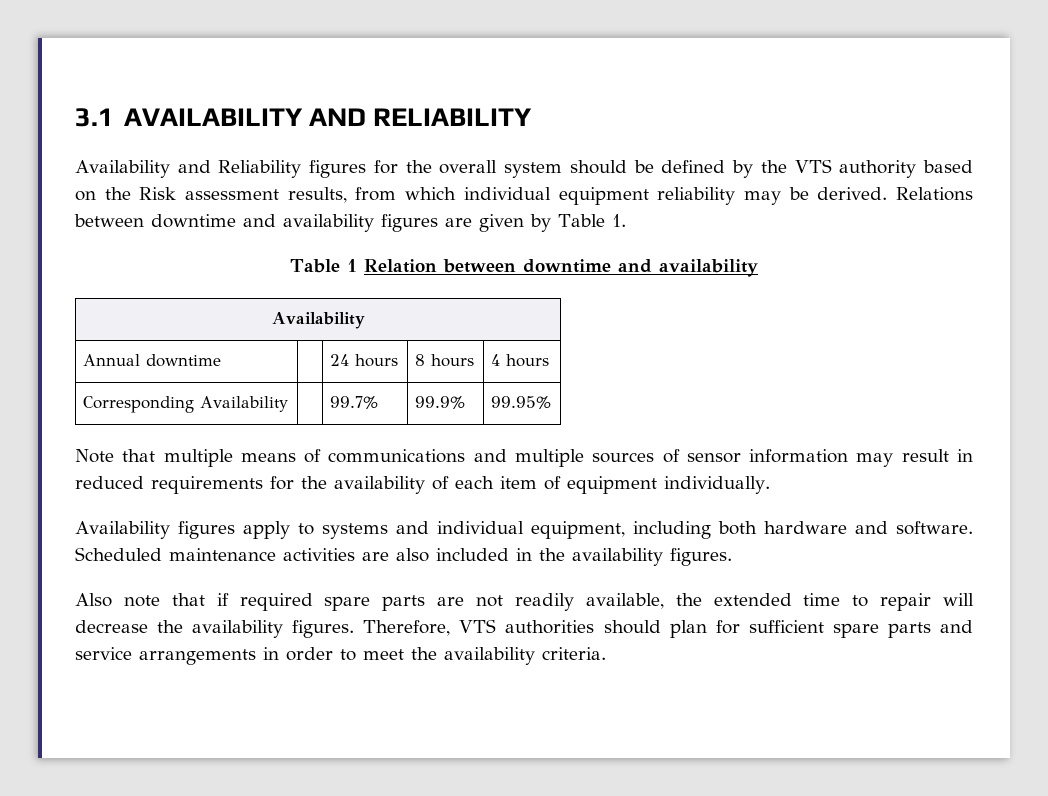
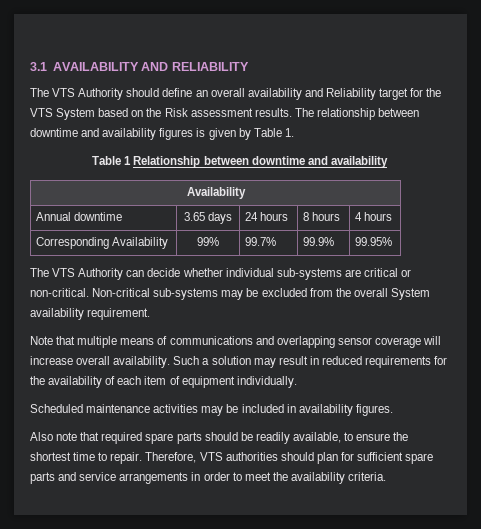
- Availability and Reliability figures for the overall system should be defined by the VTS authority based on the Risk assessment results, from which individual equipment reliability may be derived. Relations between downtime and availability figures are given by Table 1.
+ The VTS Authority should define an overall availability and Reliability target for the VTS System based on the Risk assessment results. The relationship between downtime and availability figures is given by Table 1.
- Table 1 Relation between downtime and availability
+ Table 1 Relationship between downtime and availability
- Annual downtime | | 24 hours | 8 hours | 4 hours
+ Annual downtime | 3.65 days | 24 hours | 8 hours | 4 hours
- Corresponding Availability | | 99.7% | 99.9% | 99.95%
+ Corresponding Availability | 99% | 99.7% | 99.9% | 99.95%
+ The VTS Authority can decide whether individual sub-systems are critical or non-critical. Non-critical sub-systems may be excluded from the overall System availability requirement.
- Note that multiple means of communications and multiple sources of sensor information may result in reduced requirements for the availability of each item of equipment individually.
+ Note that multiple means of communications and overlapping sensor coverage will increase overall availability. Such a solution may result in reduced requirements for the availability of each item of equipment individually.
- Availability figures apply to systems and individual equipment, including both hardware and software. Scheduled maintenance activities are also included in the availability figures.
+ Scheduled maintenance activities may be included in availability figures.
- Also note that if required spare parts are not readily available, the extended time to repair will decrease the availability figures.
+ Also note that required spare parts should be readily available, to ensure the shortest time to repair.

